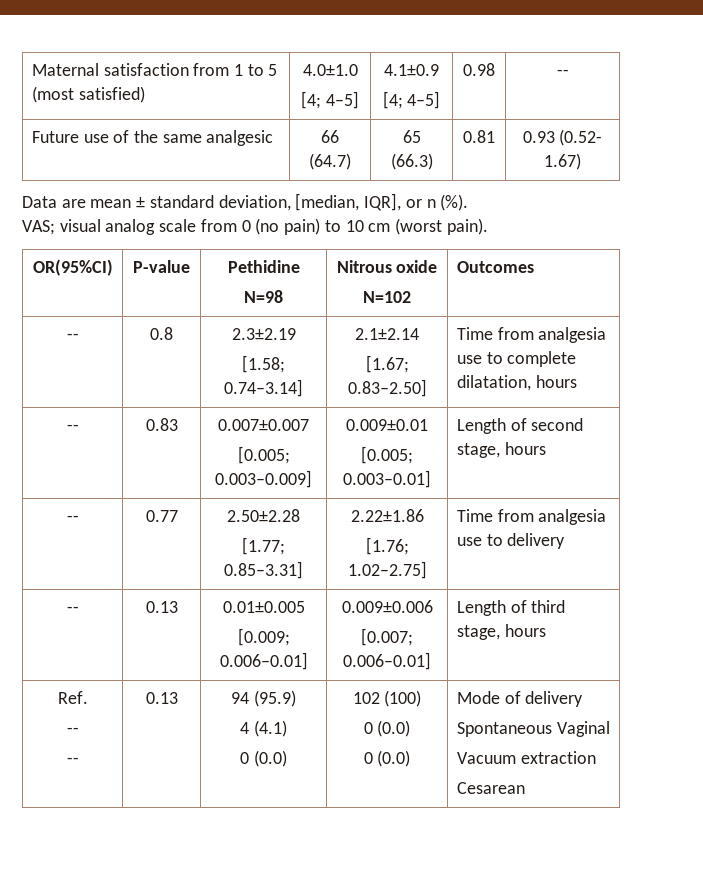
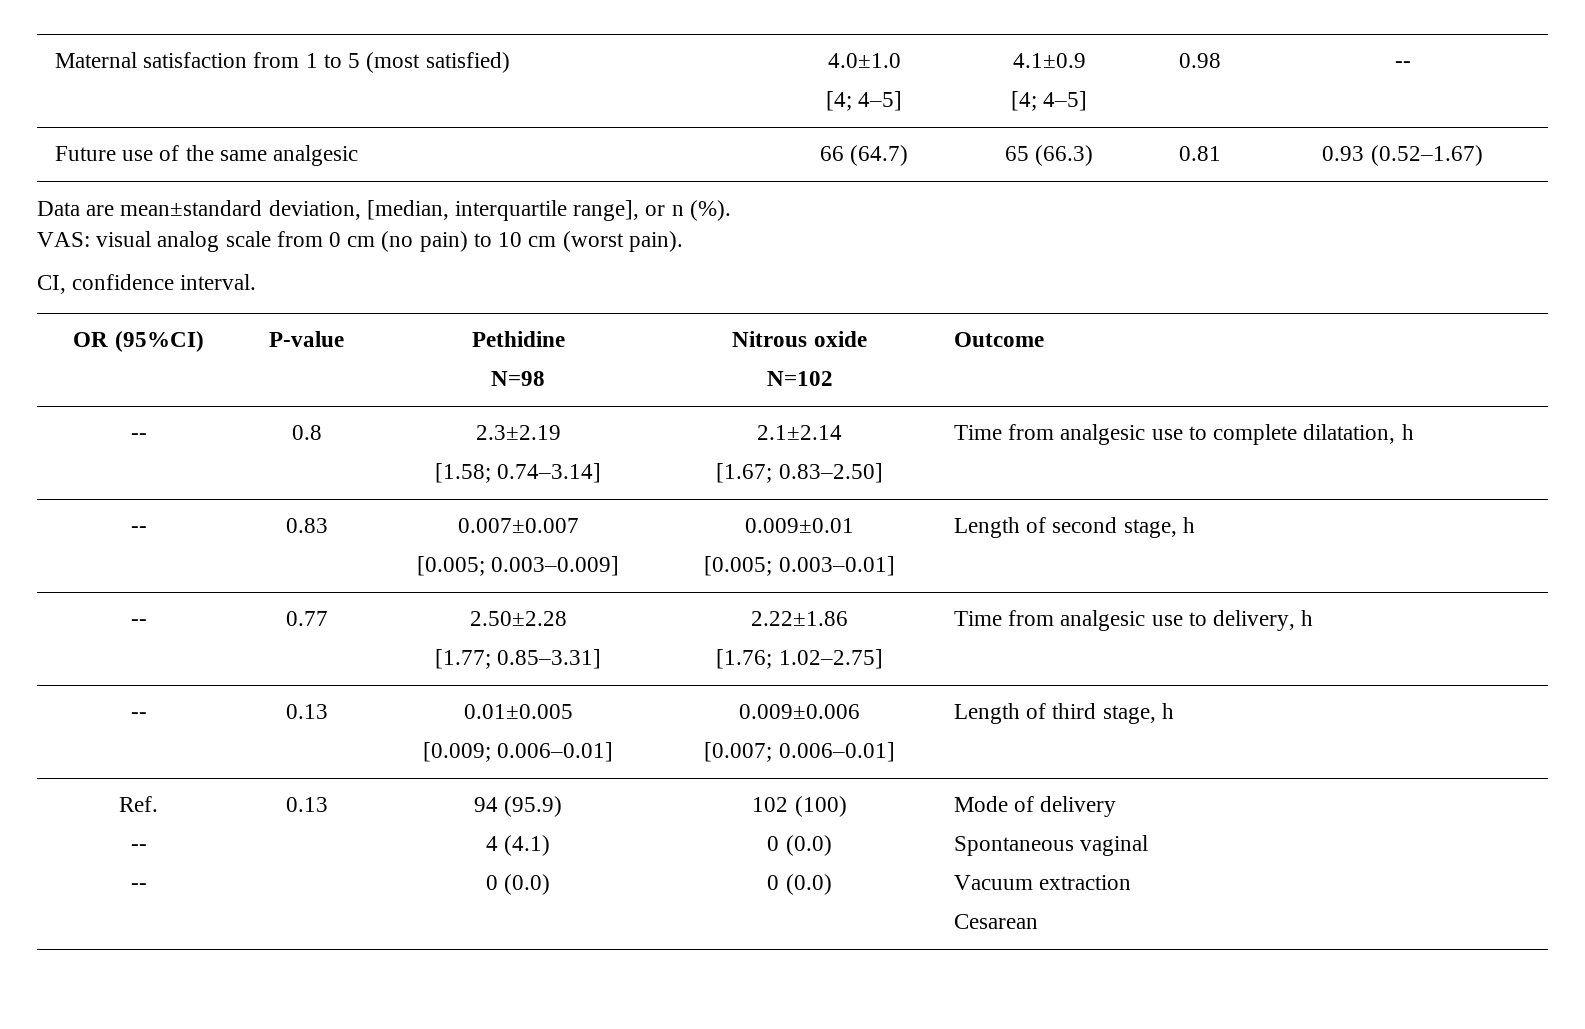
- Future use of the same analgesic | 66 (64.7) | 65 (66.3) | 0.81 | 0.93 (0.52- 1.67)
+ Future use of the same analgesic | 66 (64.7) | 65 (66.3) | 0.81 | 0.93 (0.52–1.67)
- Data are mean ± standard deviation, [median, IQR], or n (%).
+ Data are mean±standard deviation, [median, interquartile range], or n (%).
- VAS; visual analog scale from 0 (no pain) to 10 cm (worst pain).
+ VAS: visual analog scale from 0 cm (no pain) to 10 cm (worst pain).
- OR(95%CI) | P-value | Pethidine
+ CI, confidence interval.
+ OR (95%CI) | P-value | Pethidine
  N=98 | Nitrous oxide
- N=102 | Outcomes
+ N=102 | Outcome
  -- | 0.8 | 2.3±2.19
  [1.58; 0.74–3.14] | 2.1±2.14
- [1.67; 0.83–2.50] | Time from analgesia use to complete dilatation, hours
+ [1.67; 0.83–2.50] | Time from analgesic use to complete dilatation, h
  -- | 0.83 | 0.007±0.007
  [0.005; 0.003–0.009] | 0.009±0.01
- [0.005; 0.003–0.01] | Length of second stage, hours
+ [0.005; 0.003–0.01] | Length of second stage, h
  -- | 0.77 | 2.50±2.28
  [1.77; 0.85–3.31] | 2.22±1.86
- [1.76; 1.02–2.75] | Time from analgesia use to delivery
+ [1.76; 1.02–2.75] | Time from analgesic use to delivery, h
  -- | 0.13 | 0.01±0.005
  [0.009; 0.006–0.01] | 0.009±0.006
- [0.007; 0.006–0.01] | Length of third stage, hours
+ [0.007; 0.006–0.01] | Length of third stage, h
  Ref.
  --
  -- | 0.13 | 94 (95.9)
  4 (4.1)
  0 (0.0) | 102 (100)
  0 (0.0)
  0 (0.0) | Mode of delivery
- Spontaneous Vaginal
+ Spontaneous vaginal

